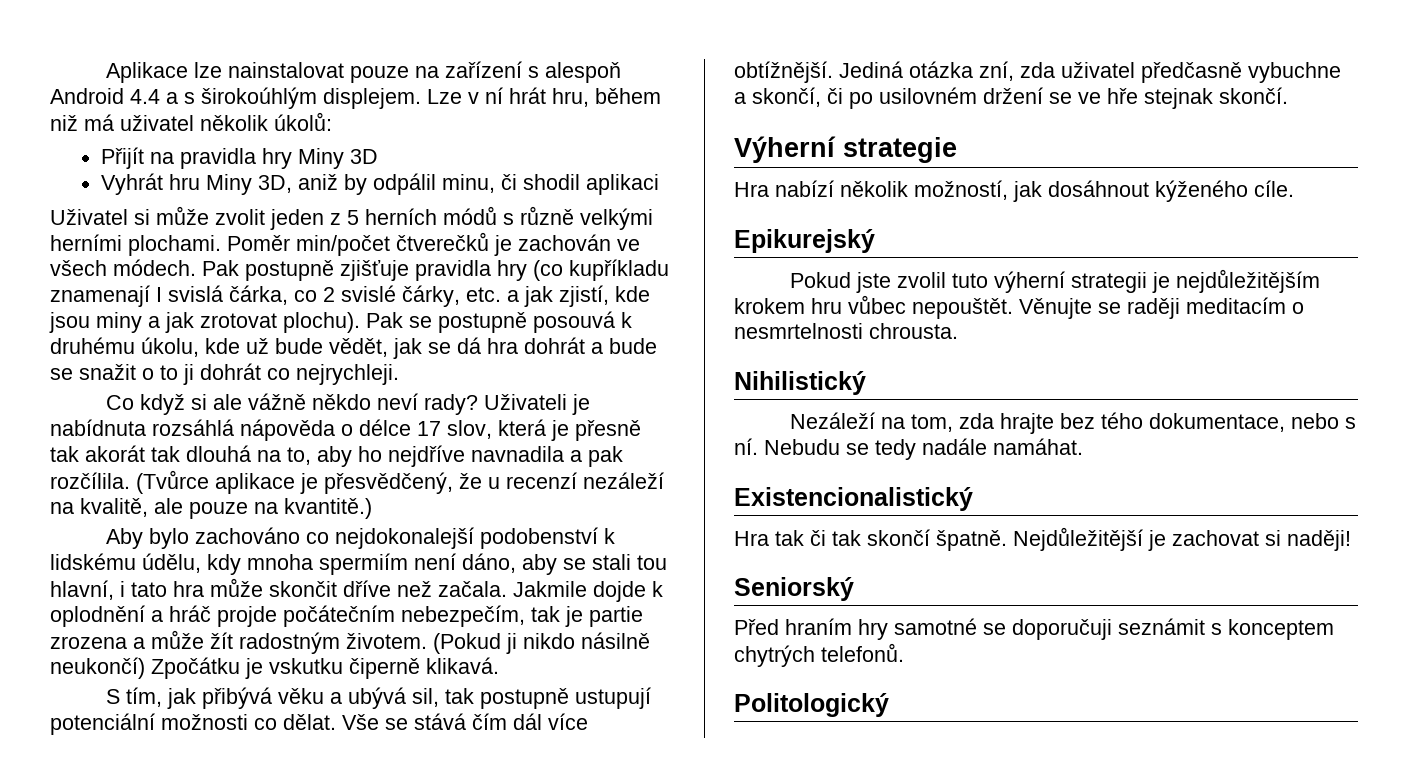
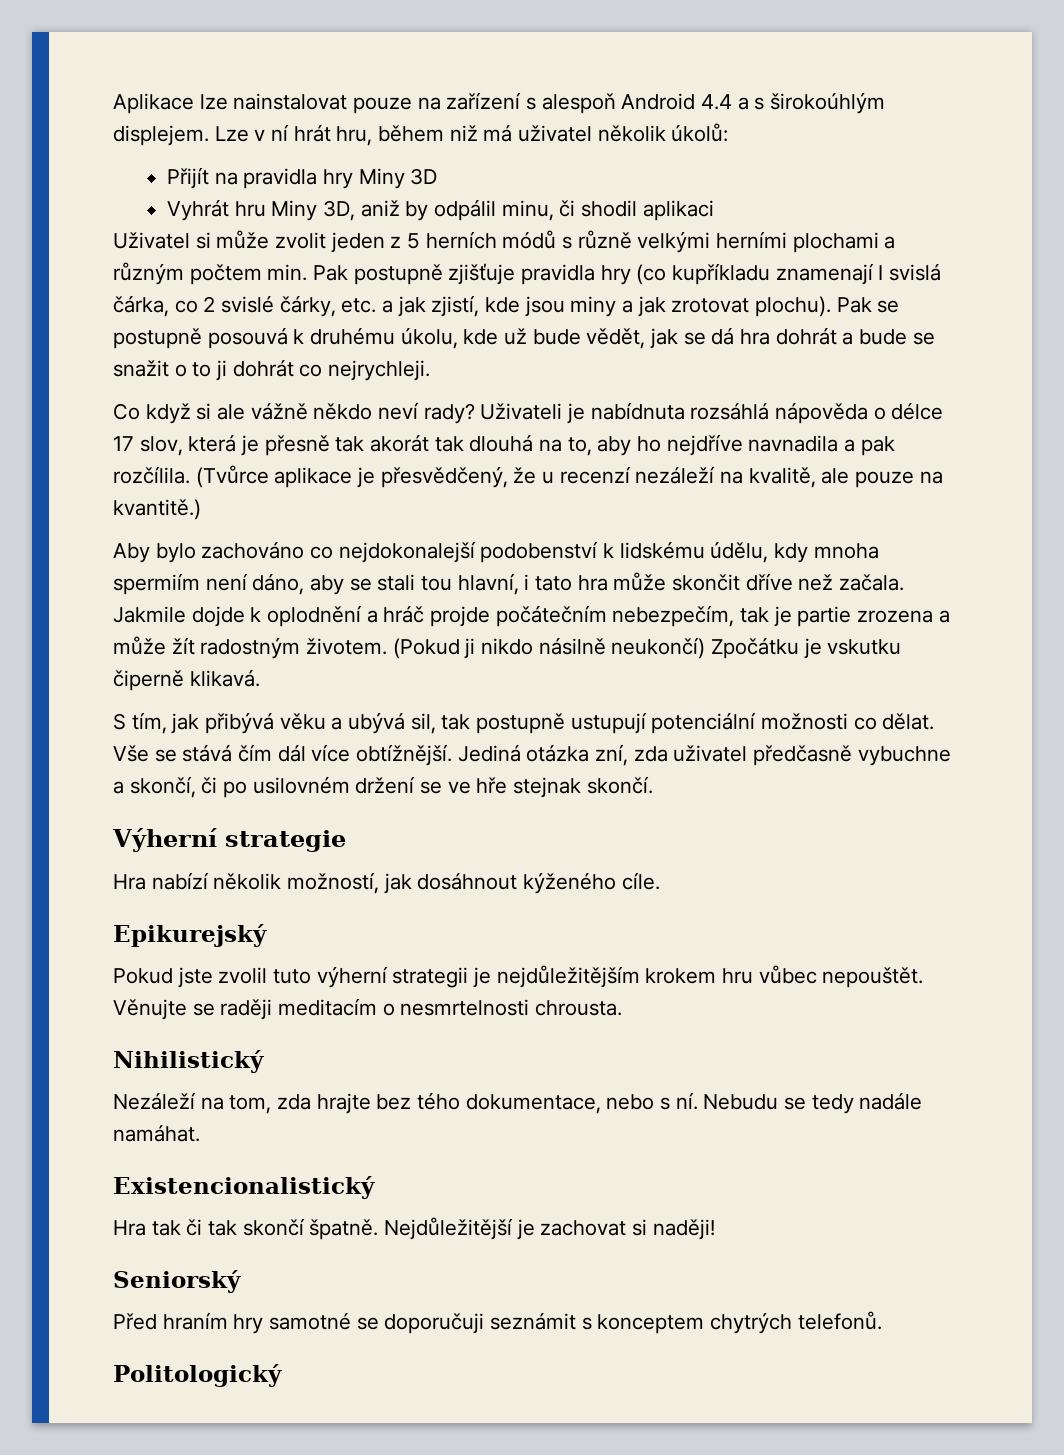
- Uživatel si může zvolit jeden z 5 herních módů s různě velkými herními plochami. Poměr min/počet čtverečků je zachován ve všech módech. Pak postupně zjišťuje pravidla hry (co kupříkladu znamenají I svislá čárka, co 2 svislé čárky, etc. a jak zjistí, kde jsou miny a jak zrotovat plochu).
+ Uživatel si může zvolit jeden z 5 herních módů s různě velkými herními plochami a různým počtem min. Pak postupně zjišťuje pravidla hry (co kupříkladu znamenají I svislá čárka, co 2 svislé čárky, etc. a jak zjistí, kde jsou miny a jak zrotovat plochu).

